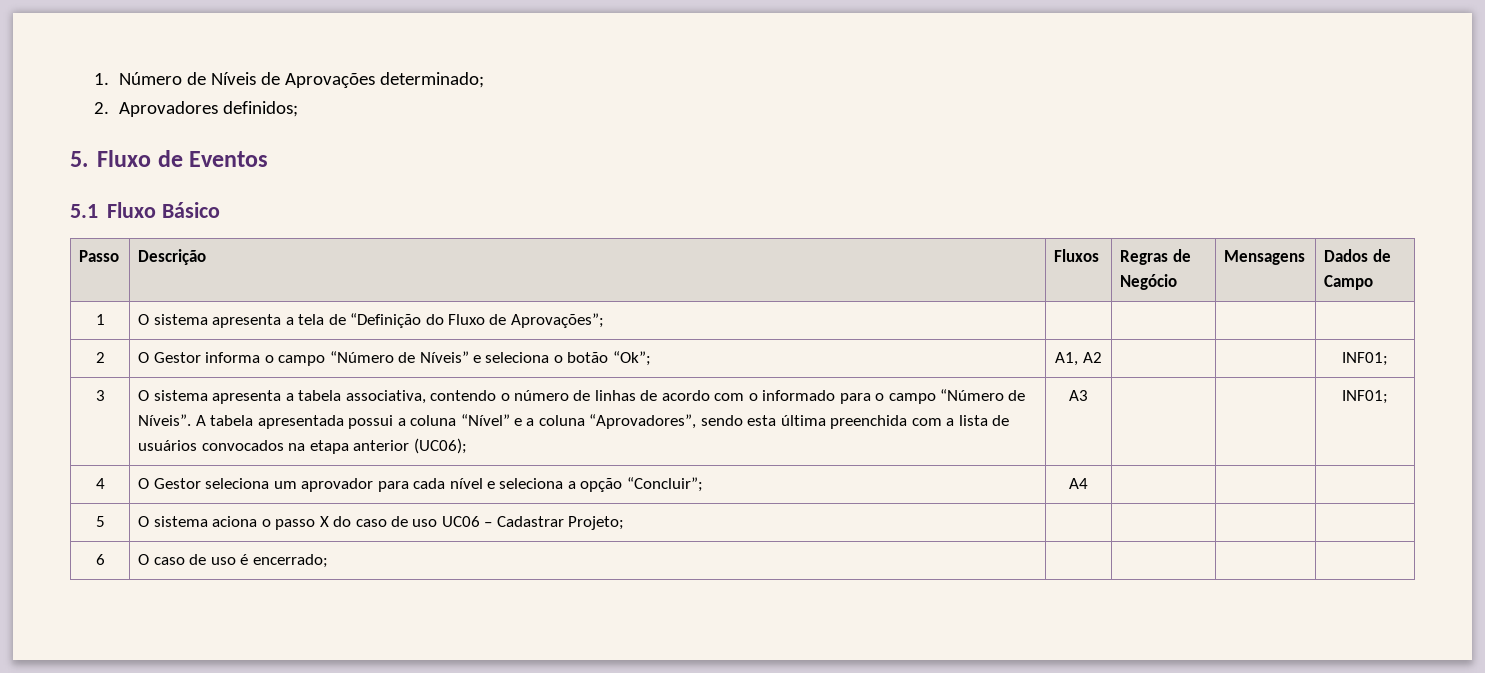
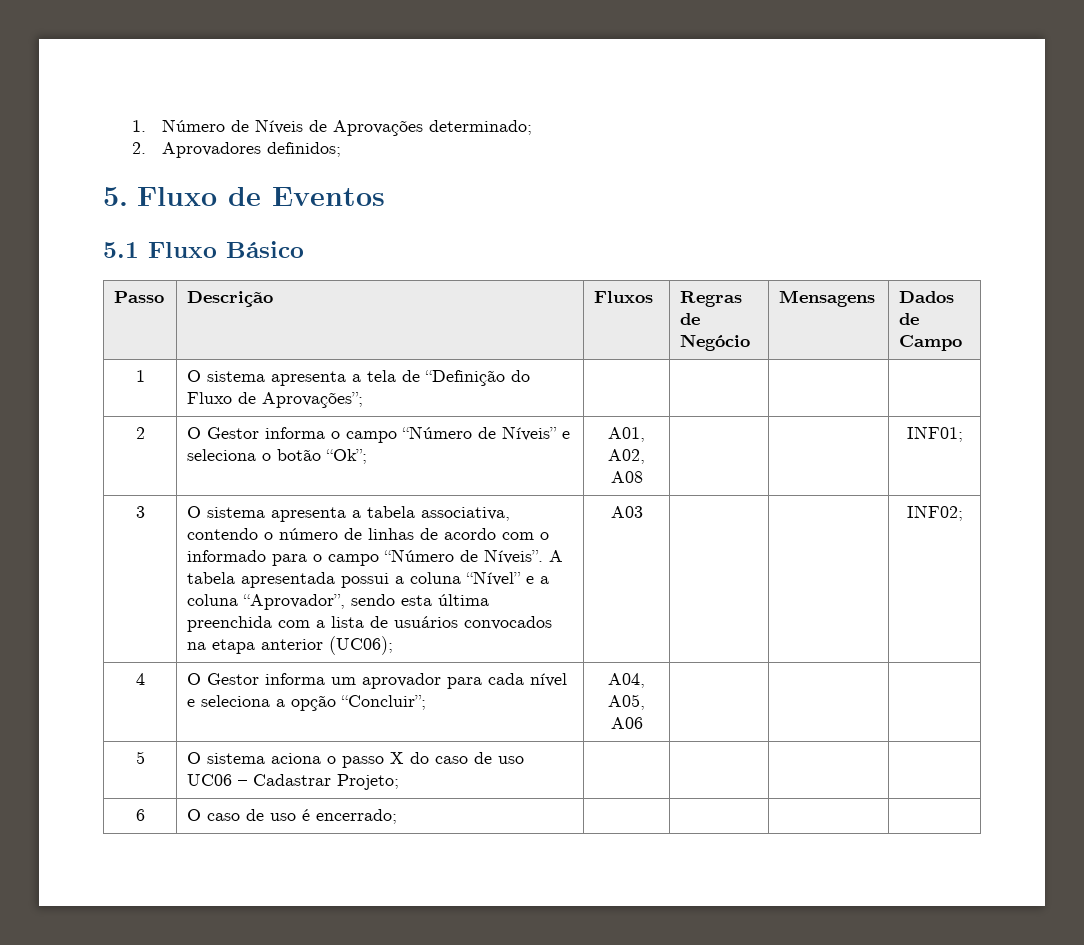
- 2 | O Gestor informa o campo “Número de Níveis” e seleciona o botão “Ok”; | A1, A2 | | | INF01;
+ 2 | O Gestor informa o campo “Número de Níveis” e seleciona o botão “Ok”; | A01, A02, A08 | | | INF01;
- A tabela apresentada possui a coluna “Nível” e a coluna “Aprovadores”, sendo esta última preenchida com a lista de usuários convocados na etapa anterior (UC06);
+ A tabela apresentada possui a coluna “Nível” e a coluna “Aprovador”, sendo esta última preenchida com a lista de usuários convocados na etapa anterior (UC06);
- A3 | | | INF01;
+ A03 | | | INF02;
- 4 | O Gestor seleciona um aprovador para cada nível e seleciona a opção “Concluir”; | A4 | | |
+ 4 | O Gestor informa um aprovador para cada nível e seleciona a opção “Concluir”; | A04, A05, A06 | | |

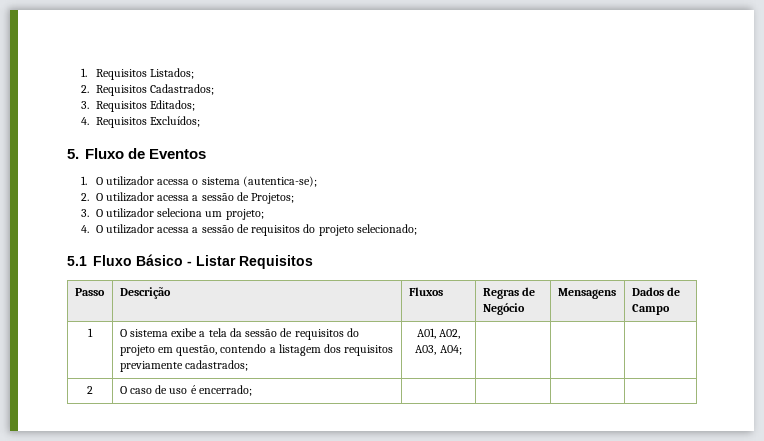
- 1. Número de Níveis de Aprovações determinado;
- 2. Aprovadores definidos;
+ 1. Requisitos Listados;
+ 2. Requisitos Cadastrados;
+ 3. Requisitos Editados;
+ 4. Requisitos Excluídos;
  5. Fluxo de Eventos
+ 1. O utilizador acessa o sistema (autentica-se);
+ 2. O utilizador acessa a sessão de Projetos;
+ 3. O utilizador seleciona um projeto;
+ 4. O utilizador acessa a sessão de requisitos do projeto selecionado;
- 5.1 Fluxo Básico
+ 5.1 Fluxo Básico - Listar Requisitos
- 1 | O sistema apresenta a tela de “Definição do Fluxo de Aprovações”; | | | |
- 2 | O Gestor informa o campo “Número de Níveis” e seleciona o botão “Ok”; | A01, A02, A08 | | | INF01;
- 3 | O sistema apresenta a tabela associativa, contendo o número de linhas de acordo com o informado para o campo “Número de Níveis”. A tabela apresentada possui a coluna “Nível” e a coluna “Aprovador”, sendo esta última preenchida com a lista de usuários convocados na etapa anterior (UC06); | A03 | | | INF02;
- 4 | O Gestor informa um aprovador para cada nível e seleciona a opção “Concluir”; | A04, A05, A06 | | |
- 5 | O sistema aciona o passo X do caso de uso UC06 – Cadastrar Projeto; | | | |
- 6 | O caso de uso é encerrado; | | | |
+ 1 | O sistema exibe a tela da sessão de requisitos do projeto em questão, contendo a listagem dos requisitos previamente cadastrados; | A01, A02, A03, A04; | | |
+ 2 | O caso de uso é encerrado; | | | |

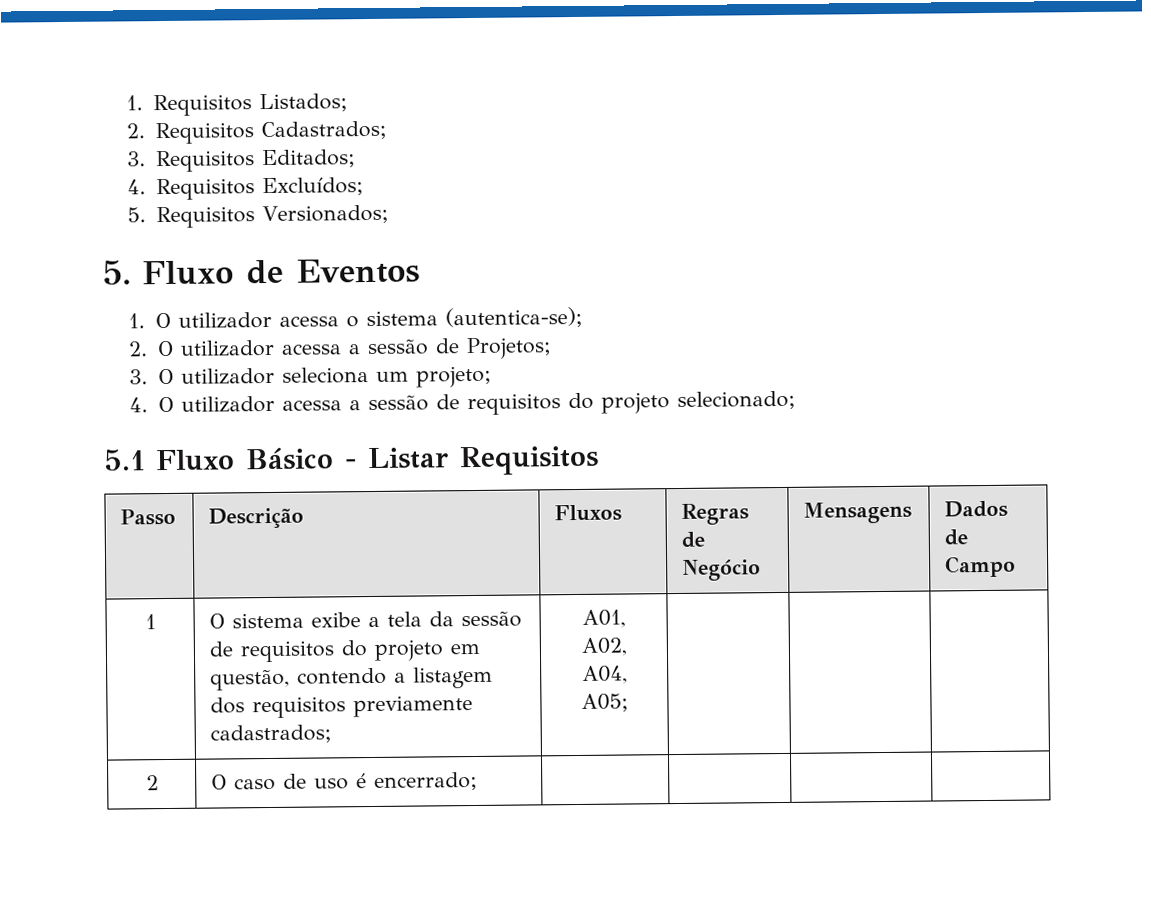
+ 5. Requisitos Versionados;
- 1 | O sistema exibe a tela da sessão de requisitos do projeto em questão, contendo a listagem dos requisitos previamente cadastrados; | A01, A02, A03, A04; | | |
+ 1 | O sistema exibe a tela da sessão de requisitos do projeto em questão, contendo a listagem dos requisitos previamente cadastrados; | A01, A02, A04, A05; | | |

